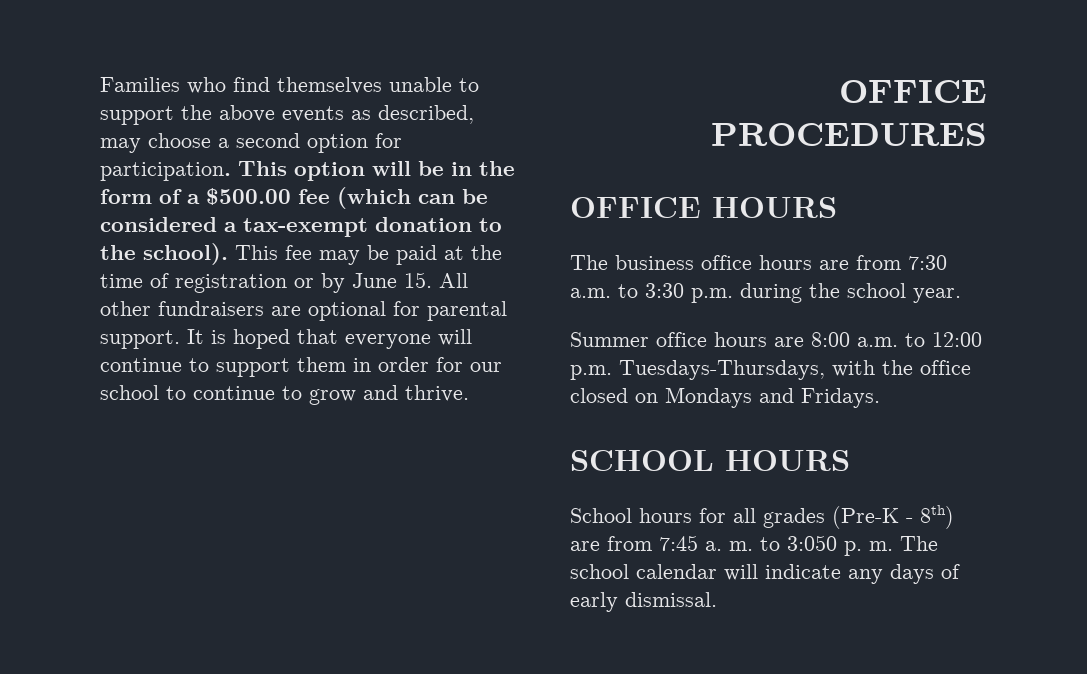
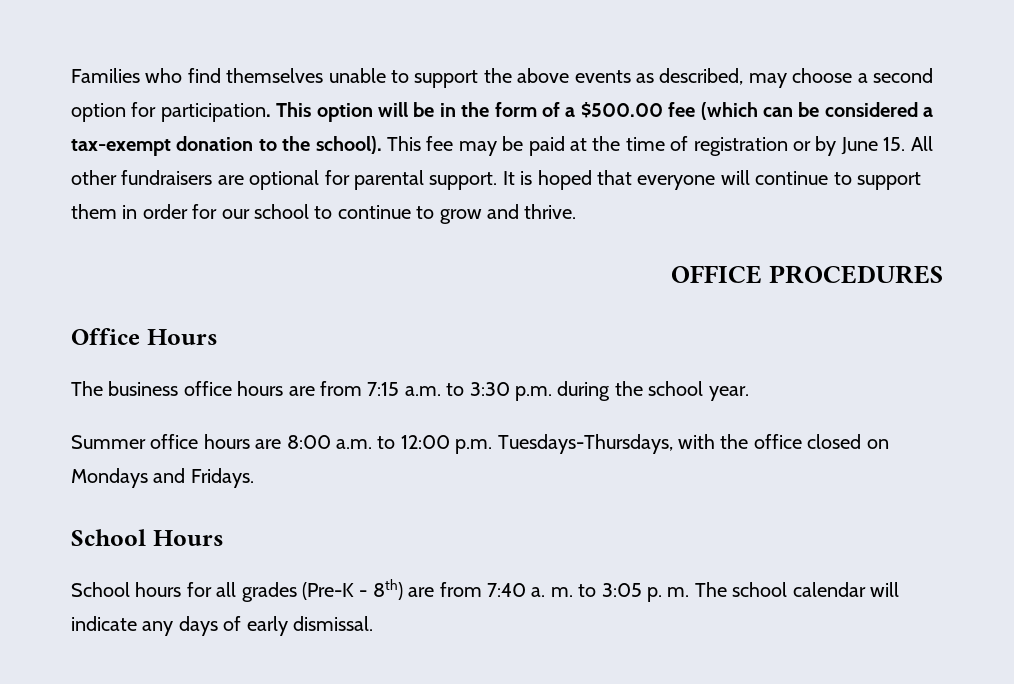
- OFFICE HOURS
+ Office Hours
- The business office hours are from 7:30 a.m. to 3:30 p.m. during the school year.
+ The business office hours are from 7:15 a.m. to 3:30 p.m. during the school year.
- SCHOOL HOURS
+ School Hours
- School hours for all grades (Pre-K - 8th) are from 7:45 a. m. to 3:050 p. m.
+ School hours for all grades (Pre-K - 8th) are from 7:40 a. m. to 3:05 p. m.

